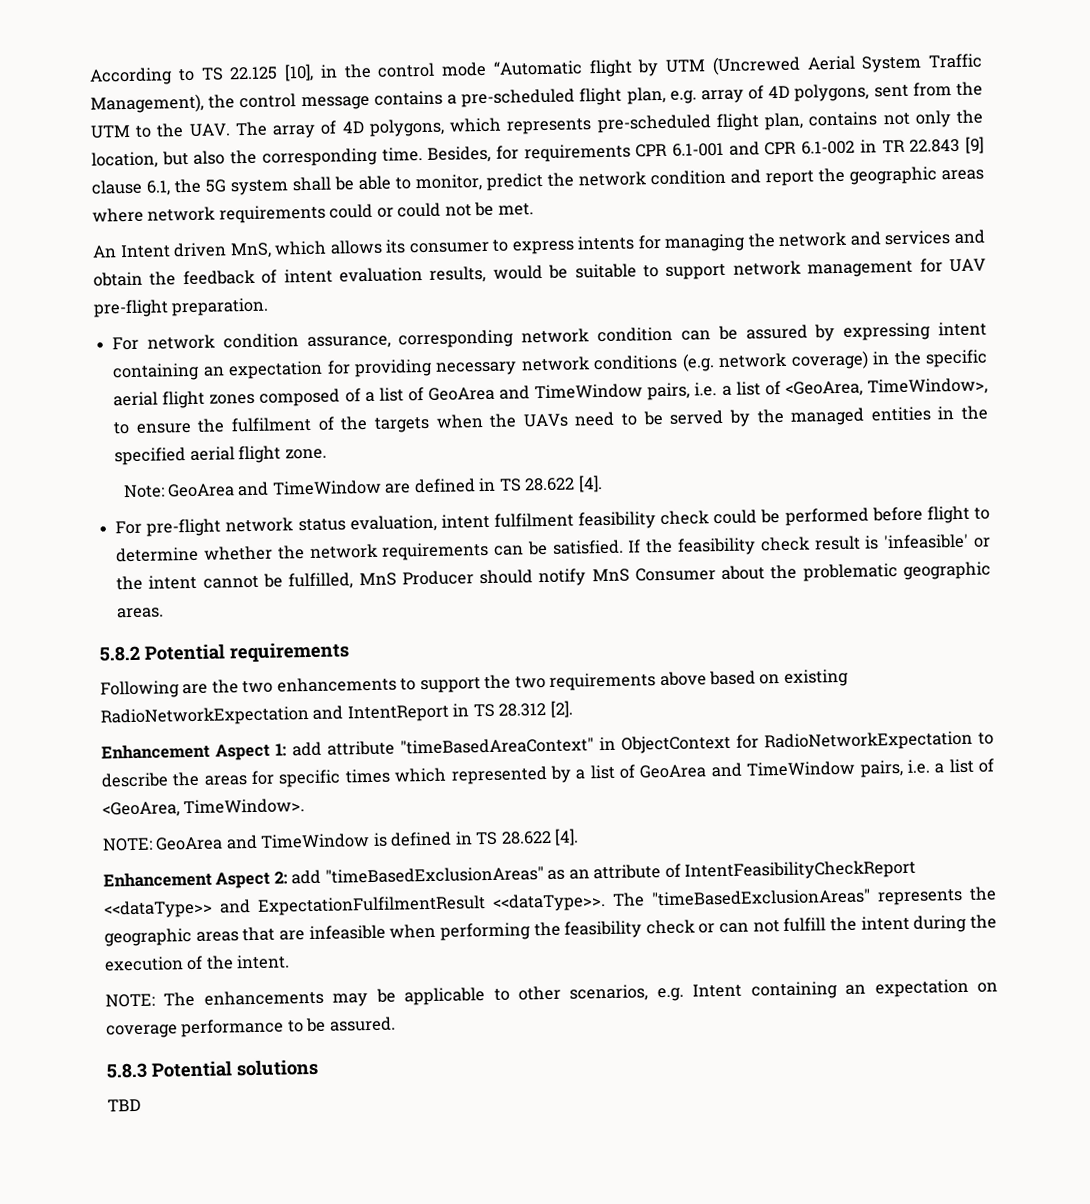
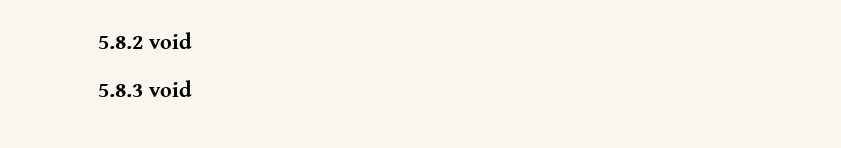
- According to TS 22.125 [10], in the control mode “Automatic flight by UTM (Uncrewed Aerial System Traffic Management), the control message contains a pre-scheduled flight plan, e.g. array of 4D polygons, sent from the UTM to the UAV. The array of 4D polygons, which represents pre-scheduled flight plan, contains not only the location, but also the corresponding time. Besides, for requirements CPR 6.1-001 and CPR 6.1-002 in TR 22.843 [9] clause 6.1, the 5G system shall be able to monitor, predict the network condition and report the geographic areas where network requirements could or could not be met.
- An Intent driven MnS, which allows its consumer to express intents for managing the network and services and obtain the feedback of intent evaluation results, would be suitable to support network management for UAV pre-flight preparation.
- For network condition assurance, corresponding network condition can be assured by expressing intent containing an expectation for providing necessary network conditions (e.g. network coverage) in the specific aerial flight zones composed of a list of GeoArea and TimeWindow pairs, i.e. a list of <GeoArea, TimeWindow>, to ensure the fulfilment of the targets when the UAVs need to be served by the managed entities in the specified aerial flight zone.
- Note: GeoArea and TimeWindow are defined in TS 28.622 [4].
- For pre-flight network status evaluation, intent fulfilment feasibility check could be performed before flight to determine whether the network requirements can be satisfied. If the feasibility check result is 'infeasible' or the intent cannot be fulfilled, MnS Producer should notify MnS Consumer about the problematic geographic areas.
- 5.8.2 Potential requirements
- Following are the two enhancements to support the two requirements above based on existing RadioNetworkExpectation and IntentReport in TS 28.312 [2].
- Enhancement Aspect 1: add attribute "timeBasedAreaContext" in ObjectContext for RadioNetworkExpectation to describe the areas for specific times which represented by a list of GeoArea and TimeWindow pairs, i.e. a list of <GeoArea, TimeWindow>.
- NOTE: GeoArea and TimeWindow is defined in TS 28.622 [4].
- Enhancement Aspect 2: add "timeBasedExclusionAreas" as an attribute of IntentFeasibilityCheckReport <<dataType>> and ExpectationFulfilmentResult <<dataType>>. The "timeBasedExclusionAreas" represents the geographic areas that are infeasible when performing the feasibility check or can not fulfill the intent during the execution of the intent.
- NOTE: The enhancements may be applicable to other scenarios, e.g. Intent containing an expectation on coverage performance to be assured.
- 5.8.3 Potential solutions
- TBD
+ 5.8.2 void
+ 5.8.3 void

